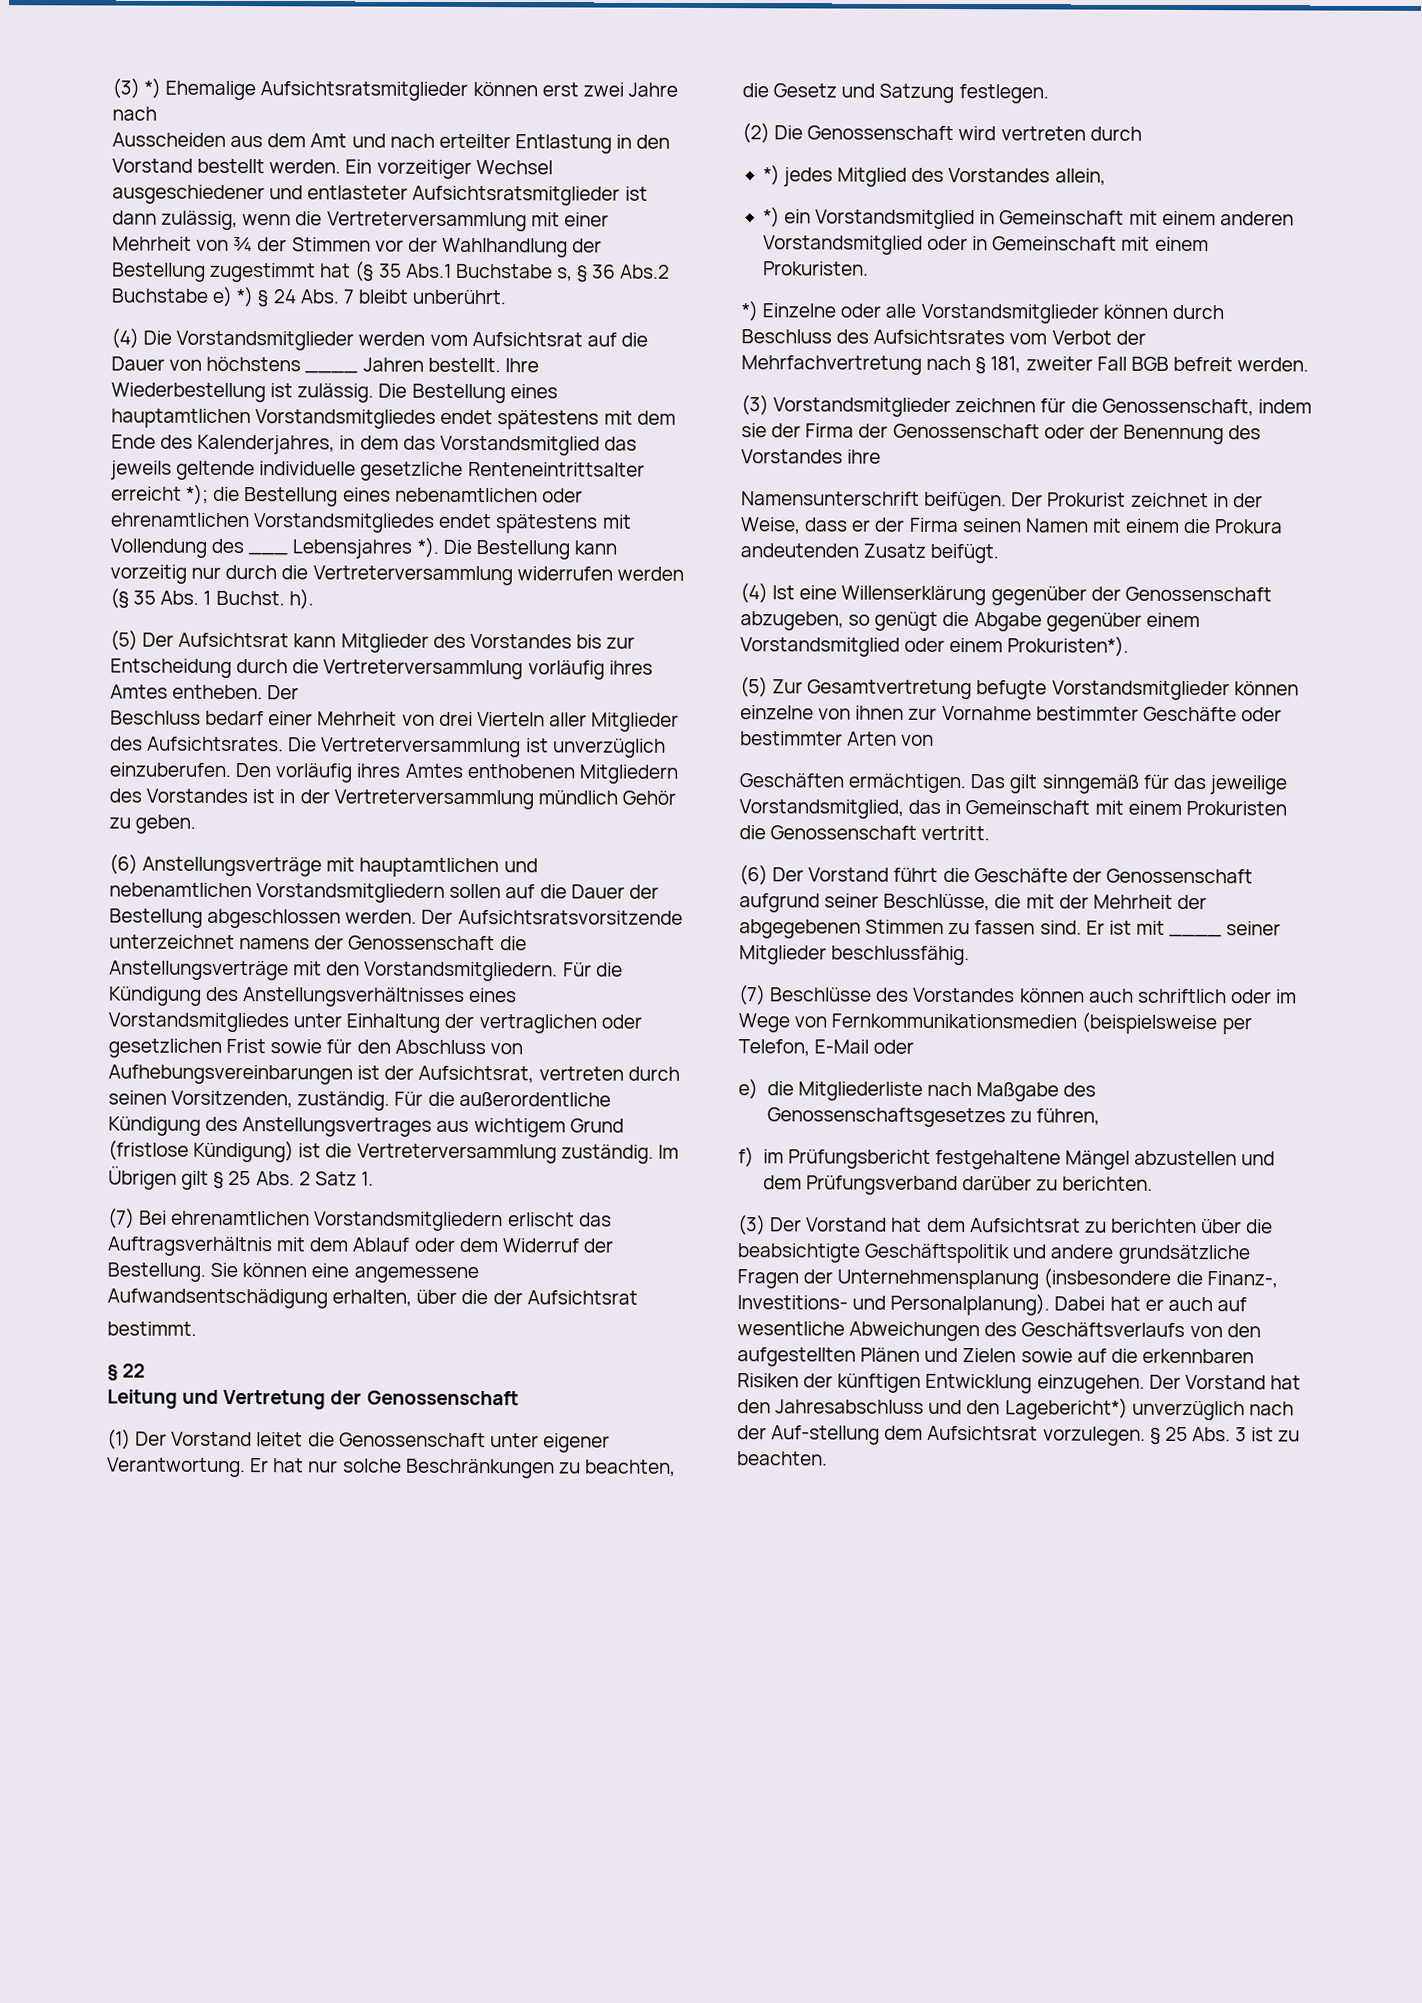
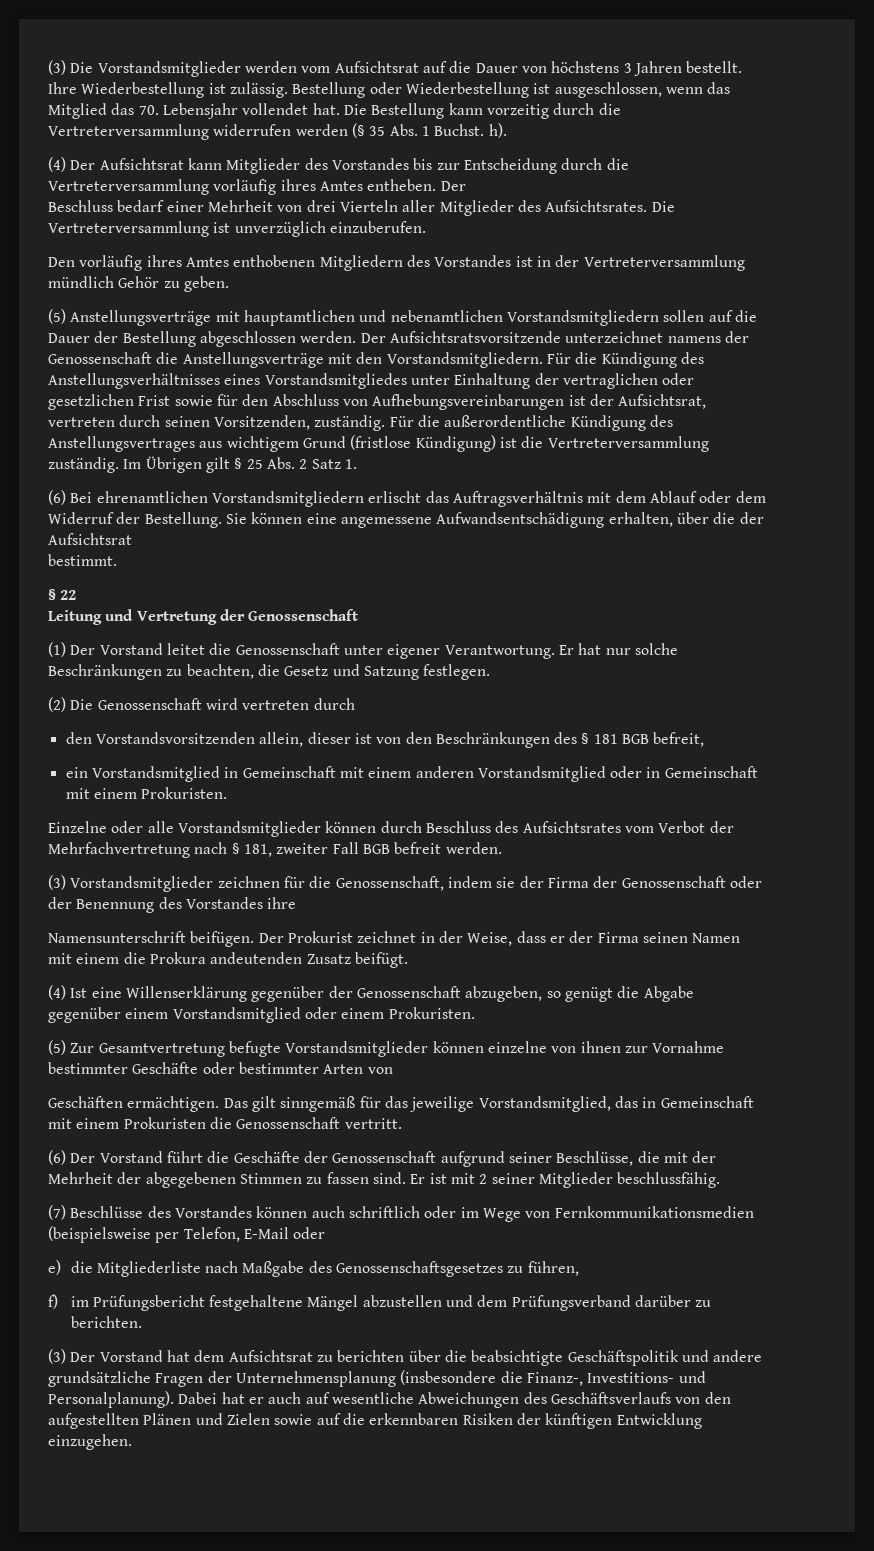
- (3) *) Ehemalige Aufsichtsratsmitglieder können erst zwei Jahre nach
- Ausscheiden aus dem Amt und nach erteilter Entlastung in den Vorstand bestellt werden. Ein vorzeitiger Wechsel ausgeschiedener und entlasteter Aufsichtsratsmitglieder ist dann zulässig, wenn die Vertreterversammlung mit einer Mehrheit von ¾ der Stimmen vor der Wahlhandlung der Bestellung zugestimmt hat (§ 35 Abs.1 Buchstabe s, § 36 Abs.2 Buchstabe e) *) § 24 Abs. 7 bleibt unberührt.
- (4) Die Vorstandsmitglieder werden vom Aufsichtsrat auf die Dauer von höchstens ____ Jahren bestellt.
+ (3) Die Vorstandsmitglieder werden vom Aufsichtsrat auf die Dauer von höchstens 3 Jahren bestellt.
- Die Bestellung eines hauptamtlichen Vorstandsmitgliedes endet spätestens mit dem Ende des Kalenderjahres, in dem das Vorstandsmitglied das jeweils geltende individuelle gesetzliche Renteneintrittsalter erreicht *); die Bestellung eines nebenamtlichen oder ehrenamtlichen Vorstandsmitgliedes endet spätestens mit Vollendung des ___ Lebensjahres *).
+ Bestellung oder Wiederbestellung ist ausgeschlossen, wenn das Mitglied das 70. Lebensjahr vollendet hat.
- Die Bestellung kann vorzeitig nur durch die Vertreterversammlung widerrufen werden (§ 35 Abs. 1 Buchst. h).
+ Die Bestellung kann vorzeitig durch die Vertreterversammlung widerrufen werden (§ 35 Abs. 1 Buchst. h).
- (5) Der Aufsichtsrat kann Mitglieder des Vorstandes bis zur Entscheidung durch die Vertreterversammlung vorläufig ihres Amtes entheben.
+ (4) Der Aufsichtsrat kann Mitglieder des Vorstandes bis zur Entscheidung durch die Vertreterversammlung vorläufig ihres Amtes entheben.
- Die Vertreterversammlung ist unverzüglich einzuberufen. Den vorläufig ihres Amtes enthobenen Mitgliedern des Vorstandes ist in der Vertreterversammlung mündlich Gehör zu geben.
+ Die Vertreterversammlung ist unverzüglich einzuberufen.
+ Den vorläufig ihres Amtes enthobenen Mitgliedern des Vorstandes ist in der Vertreterversammlung mündlich Gehör zu geben.
- (6) Anstellungsverträge mit hauptamtlichen und nebenamtlichen Vorstandsmitgliedern sollen auf die Dauer der Bestellung abgeschlossen werden.
+ (5) Anstellungsverträge mit hauptamtlichen und nebenamtlichen Vorstandsmitgliedern sollen auf die Dauer der Bestellung abgeschlossen werden.
- (7) Bei ehrenamtlichen Vorstandsmitgliedern erlischt das Auftragsverhältnis mit dem Ablauf oder dem Widerruf der Bestellung.
+ (6) Bei ehrenamtlichen Vorstandsmitgliedern erlischt das Auftragsverhältnis mit dem Ablauf oder dem Widerruf der Bestellung.
- *) jedes Mitglied des Vorstandes allein,
- *) ein Vorstandsmitglied in Gemeinschaft mit einem anderen Vorstandsmitglied oder in Gemeinschaft mit einem Prokuristen.
+ den Vorstandsvorsitzenden allein, dieser ist von den Beschränkungen des § 181 BGB befreit,
+ ein Vorstandsmitglied in Gemeinschaft mit einem anderen Vorstandsmitglied oder in Gemeinschaft mit einem Prokuristen.
- *) Einzelne oder alle Vorstandsmitglieder können durch Beschluss des Aufsichtsrates vom Verbot der Mehrfachvertretung nach § 181, zweiter Fall BGB befreit werden.
+ Einzelne oder alle Vorstandsmitglieder können durch Beschluss des Aufsichtsrates vom Verbot der Mehrfachvertretung nach § 181, zweiter Fall BGB befreit werden.
- (4) Ist eine Willenserklärung gegenüber der Genossenschaft abzugeben, so genügt die Abgabe gegenüber einem Vorstandsmitglied oder einem Prokuristen*).
+ (4) Ist eine Willenserklärung gegenüber der Genossenschaft abzugeben, so genügt die Abgabe gegenüber einem Vorstandsmitglied oder einem Prokuristen.
- Er ist mit ____ seiner Mitglieder beschlussfähig.
+ Er ist mit 2 seiner Mitglieder beschlussfähig.
- Der Vorstand hat den Jahresabschluss und den Lagebericht*) unverzüglich nach der Auf-stellung dem Aufsichtsrat vorzulegen. § 25 Abs. 3 ist zu beachten.

